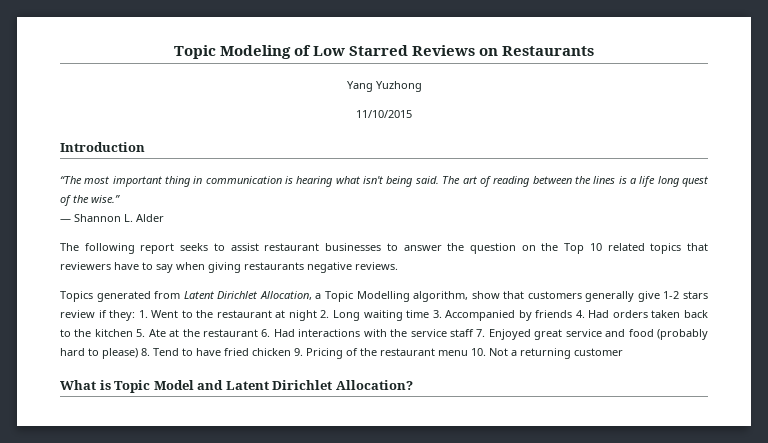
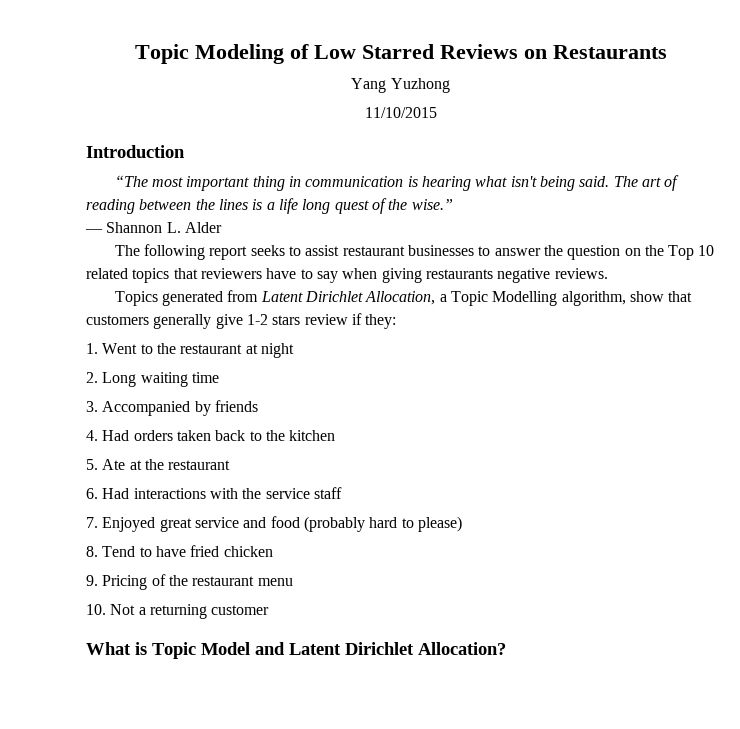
- Topics generated from Latent Dirichlet Allocation, a Topic Modelling algorithm, show that customers generally give 1-2 stars review if they: 1. Went to the restaurant at night 2. Long waiting time 3. Accompanied by friends 4. Had orders taken back to the kitchen 5. Ate at the restaurant 6. Had interactions with the service staff 7. Enjoyed great service and food (probably hard to please) 8. Tend to have fried chicken 9. Pricing of the restaurant menu 10. Not a returning customer
+ Topics generated from Latent Dirichlet Allocation, a Topic Modelling algorithm, show that customers generally give 1-2 stars review if they:
+ 1. Went to the restaurant at night
+ 2. Long waiting time
+ 3. Accompanied by friends
+ 4. Had orders taken back to the kitchen
+ 5. Ate at the restaurant
+ 6. Had interactions with the service staff
+ 7. Enjoyed great service and food (probably hard to please)
+ 8. Tend to have fried chicken
+ 9. Pricing of the restaurant menu
+ 10. Not a returning customer

